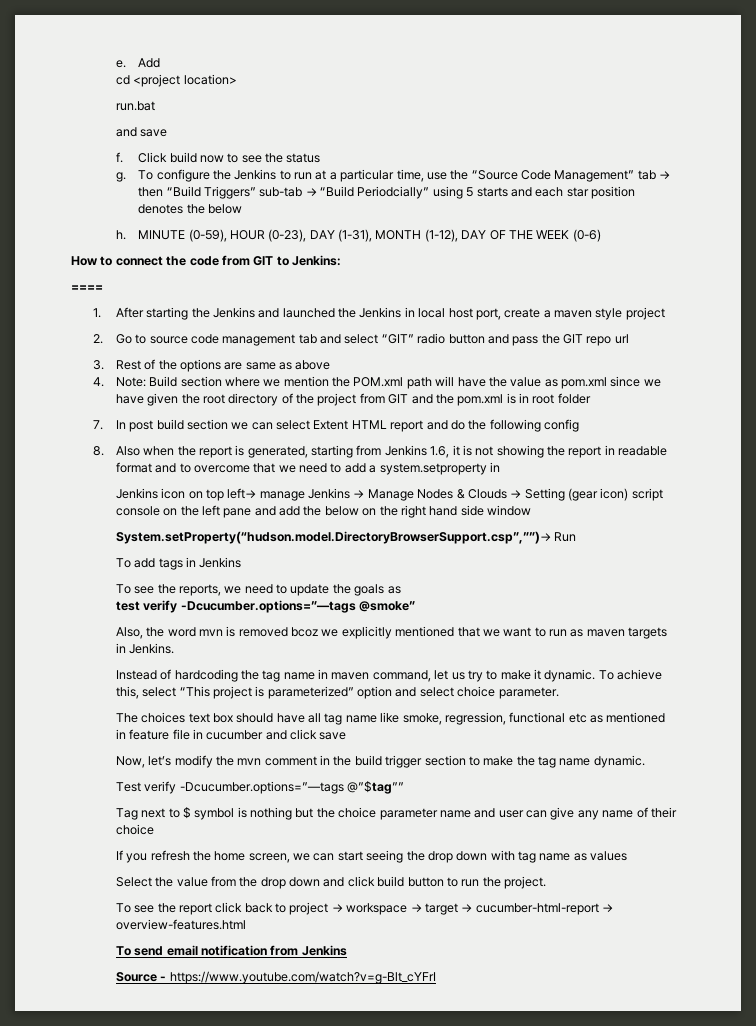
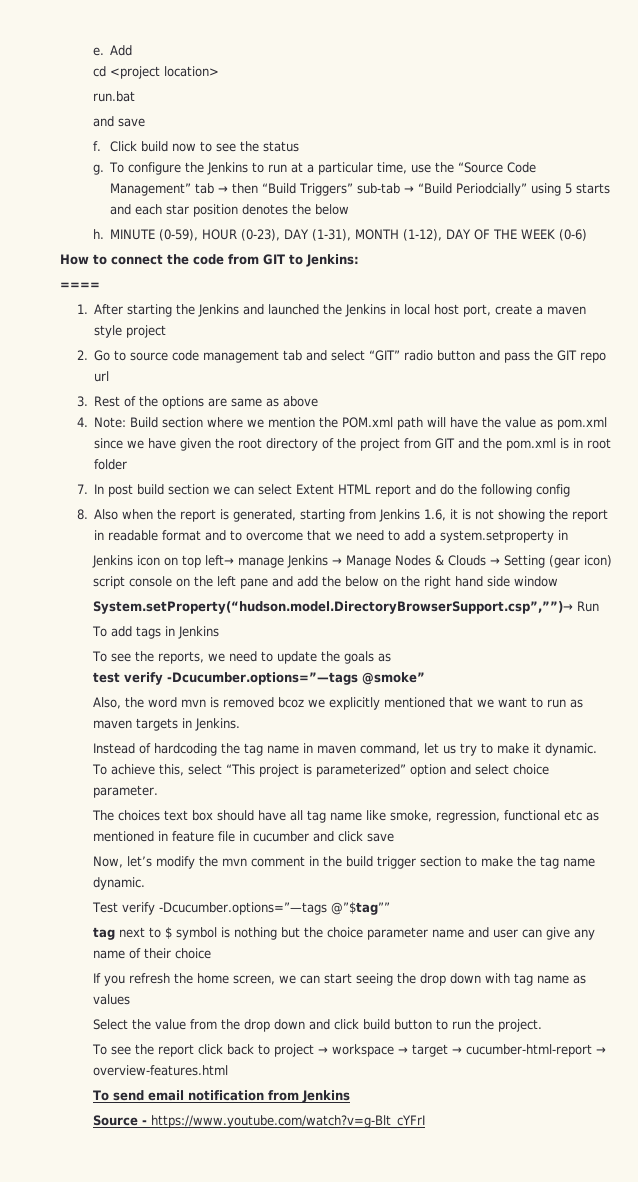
- Tag next to $ symbol is nothing but the choice parameter name and user can give any name of their choice
+ tag next to $ symbol is nothing but the choice parameter name and user can give any name of their choice

